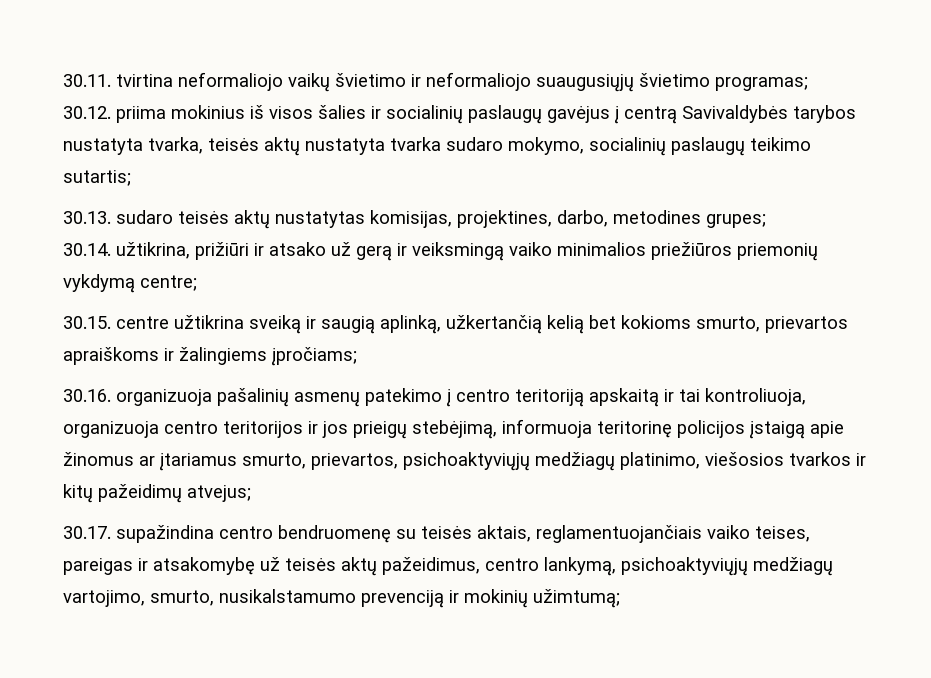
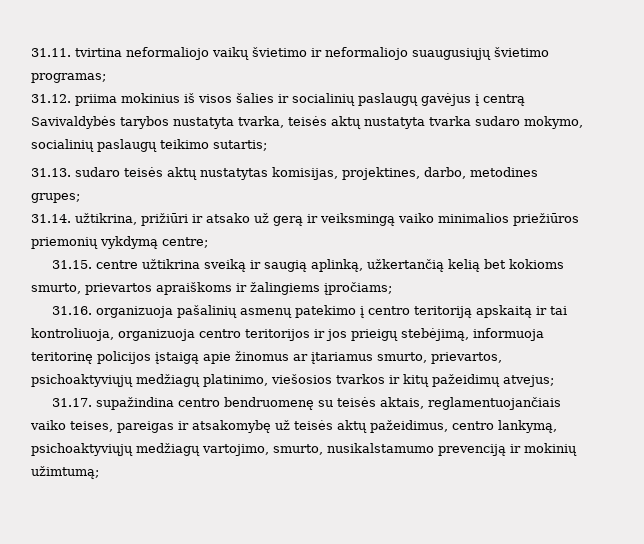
- 30.11. tvirtina neformaliojo vaikų švietimo ir neformaliojo suaugusiųjų švietimo programas;
+ 31.11. tvirtina neformaliojo vaikų švietimo ir neformaliojo suaugusiųjų švietimo programas;
- 30.12. priima mokinius iš visos šalies ir socialinių paslaugų gavėjus į centrą Savivaldybės tarybos nustatyta tvarka, teisės aktų nustatyta tvarka sudaro mokymo, socialinių paslaugų teikimo sutartis;
+ 31.12. priima mokinius iš visos šalies ir socialinių paslaugų gavėjus į centrą Savivaldybės tarybos nustatyta tvarka, teisės aktų nustatyta tvarka sudaro mokymo, socialinių paslaugų teikimo sutartis;
- 30.13. sudaro teisės aktų nustatytas komisijas, projektines, darbo, metodines grupes;
+ 31.13. sudaro teisės aktų nustatytas komisijas, projektines, darbo, metodines grupes;
- 30.14. užtikrina, prižiūri ir atsako už gerą ir veiksmingą vaiko minimalios priežiūros priemonių vykdymą centre;
+ 31.14. užtikrina, prižiūri ir atsako už gerą ir veiksmingą vaiko minimalios priežiūros priemonių vykdymą centre;
- 30.15. centre užtikrina sveiką ir saugią aplinką, užkertančią kelią bet kokioms smurto, prievartos apraiškoms ir žalingiems įpročiams;
+ 31.15. centre užtikrina sveiką ir saugią aplinką, užkertančią kelią bet kokioms smurto, prievartos apraiškoms ir žalingiems įpročiams;
- 30.16. organizuoja pašalinių asmenų patekimo į centro teritoriją apskaitą ir tai kontroliuoja, organizuoja centro teritorijos ir jos prieigų stebėjimą, informuoja teritorinę policijos įstaigą apie žinomus ar įtariamus smurto, prievartos, psichoaktyviųjų medžiagų platinimo, viešosios tvarkos ir kitų pažeidimų atvejus;
+ 31.16. organizuoja pašalinių asmenų patekimo į centro teritoriją apskaitą ir tai kontroliuoja, organizuoja centro teritorijos ir jos prieigų stebėjimą, informuoja teritorinę policijos įstaigą apie žinomus ar įtariamus smurto, prievartos, psichoaktyviųjų medžiagų platinimo, viešosios tvarkos ir kitų pažeidimų atvejus;
- 30.17. supažindina centro bendruomenę su teisės aktais, reglamentuojančiais vaiko teises, pareigas ir atsakomybę už teisės aktų pažeidimus, centro lankymą, psichoaktyviųjų medžiagų vartojimo, smurto, nusikalstamumo prevenciją ir mokinių užimtumą;
+ 31.17. supažindina centro bendruomenę su teisės aktais, reglamentuojančiais vaiko teises, pareigas ir atsakomybę už teisės aktų pažeidimus, centro lankymą, psichoaktyviųjų medžiagų vartojimo, smurto, nusikalstamumo prevenciją ir mokinių užimtumą;

